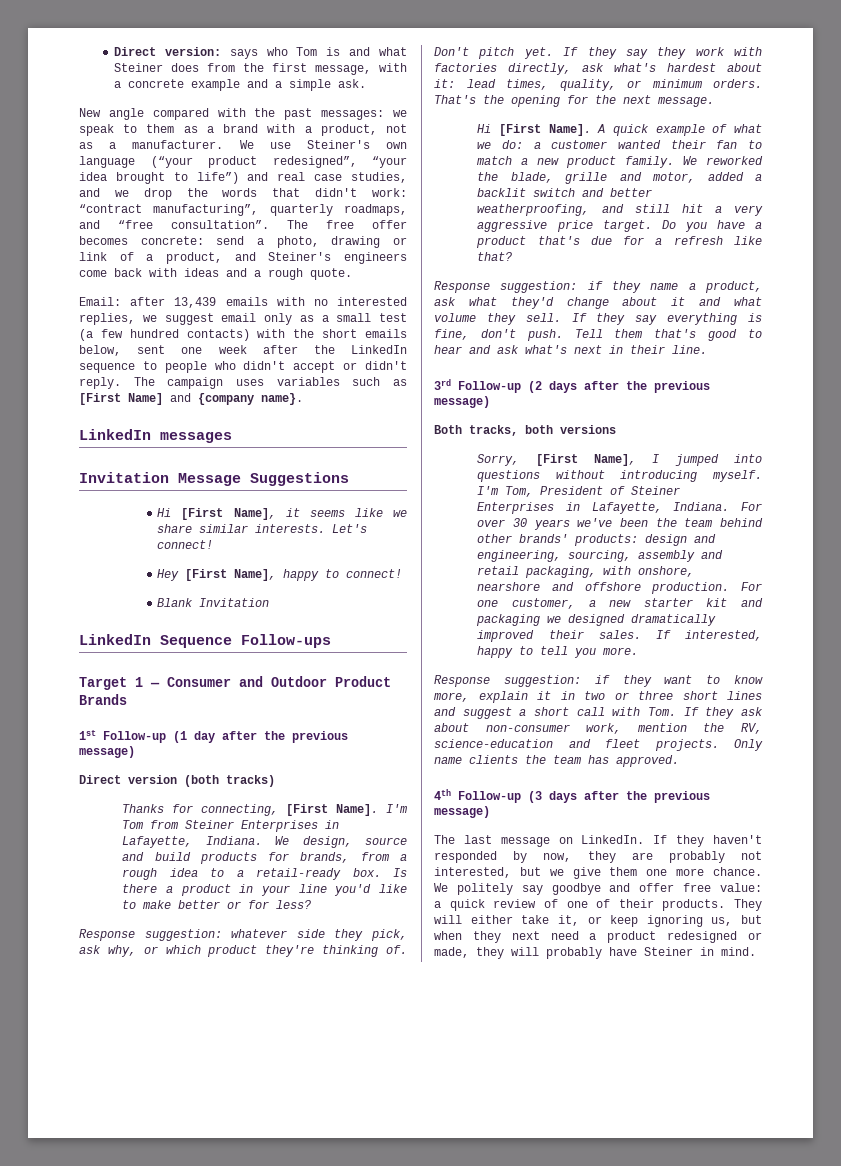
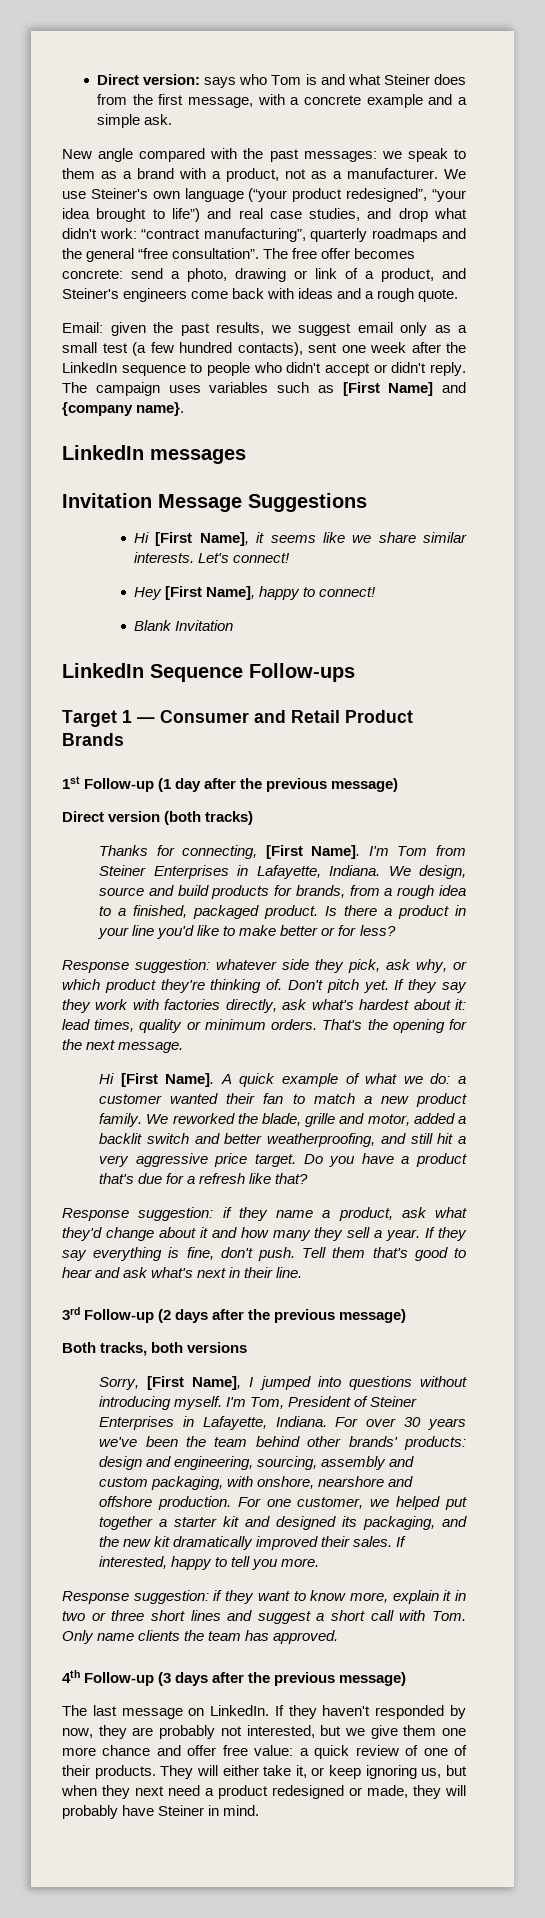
- We use Steiner's own language (“your product redesigned”, “your idea brought to life”) and real case studies, and we drop the words that didn't work: “contract manufacturing”, quarterly roadmaps, and “free consultation”.
+ We use Steiner's own language (“your product redesigned”, “your idea brought to life”) and real case studies, and drop what didn't work: “contract manufacturing”, quarterly roadmaps and the general “free consultation”.
- Email: after 13,439 emails with no interested replies, we suggest email only as a small test (a few hundred contacts) with the short emails below, sent one week after the LinkedIn sequence to people who didn't accept or didn't reply.
+ Email: given the past results, we suggest email only as a small test (a few hundred contacts), sent one week after the LinkedIn sequence to people who didn't accept or didn't reply.
- Target 1 — Consumer and Outdoor Product Brands
+ Target 1 — Consumer and Retail Product Brands
- We design, source and build products for brands, from a rough idea to a retail-ready box.
+ We design, source and build products for brands, from a rough idea to a finished, packaged product.
- If they say they work with factories directly, ask what's hardest about it: lead times, quality, or minimum orders.
+ If they say they work with factories directly, ask what's hardest about it: lead times, quality or minimum orders.
- Response suggestion: if they name a product, ask what they'd change about it and what volume they sell.
+ Response suggestion: if they name a product, ask what they'd change about it and how many they sell a year.
- For over 30 years we've been the team behind other brands' products: design and engineering, sourcing, assembly and retail packaging, with onshore, nearshore and offshore production.
+ For over 30 years we've been the team behind other brands' products: design and engineering, sourcing, assembly and custom packaging, with onshore, nearshore and offshore production.
- For one customer, a new starter kit and packaging we designed dramatically improved their sales.
+ For one customer, we helped put together a starter kit and designed its packaging, and the new kit dramatically improved their sales.
- Response suggestion: if they want to know more, explain it in two or three short lines and suggest a short call with Tom. If they ask about non-consumer work, mention the RV, science-education and fleet projects. Only name clients the team has approved.
+ Response suggestion: if they want to know more, explain it in two or three short lines and suggest a short call with Tom. Only name clients the team has approved.
- If they haven't responded by now, they are probably not interested, but we give them one more chance. We politely say goodbye and offer free value: a quick review of one of their products.
+ If they haven't responded by now, they are probably not interested, but we give them one more chance and offer free value: a quick review of one of their products.

